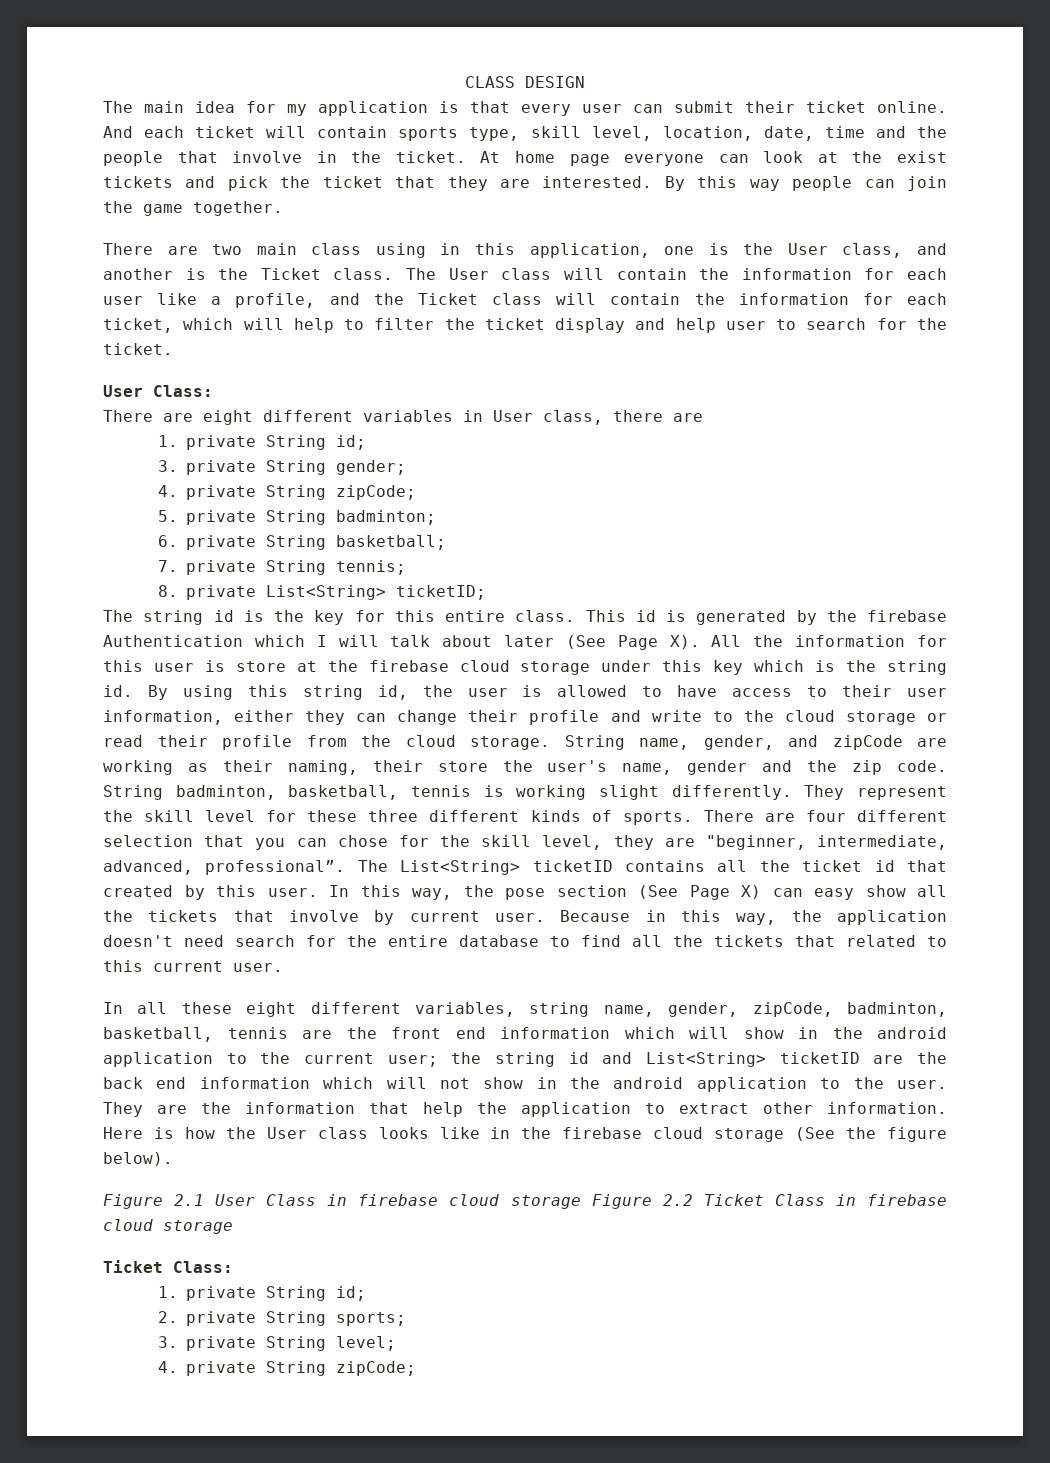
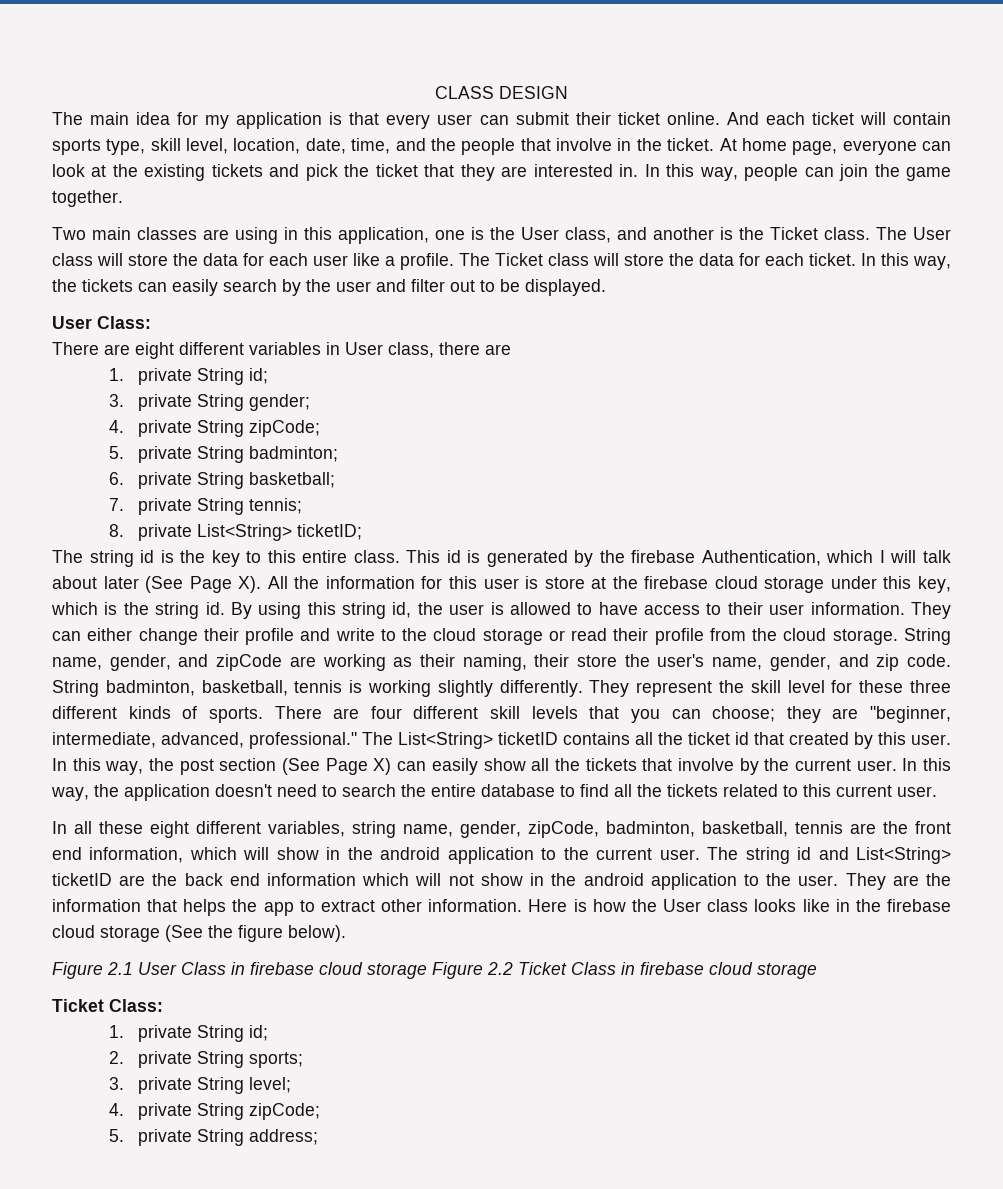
- And each ticket will contain sports type, skill level, location, date, time and the people that involve in the ticket.
+ And each ticket will contain sports type, skill level, location, date, time, and the people that involve in the ticket.
- At home page everyone can look at the exist tickets and pick the ticket that they are interested. By this way people can join the game together.
+ At home page, everyone can look at the existing tickets and pick the ticket that they are interested in. In this way, people can join the game together.
- There are two main class using in this application, one is the User class, and another is the Ticket class.
+ Two main classes are using in this application, one is the User class, and another is the Ticket class.
- The User class will contain the information for each user like a profile, and the Ticket class will contain the information for each ticket, which will help to filter the ticket display and help user to search for the ticket.
+ The User class will store the data for each user like a profile. The Ticket class will store the data for each ticket. In this way, the tickets can easily search by the user and filter out to be displayed.
- The string id is the key for this entire class.
+ The string id is the key to this entire class.
- This id is generated by the firebase Authentication which I will talk about later (See Page X). All the information for this user is store at the firebase cloud storage under this key which is the string id.
+ This id is generated by the firebase Authentication, which I will talk about later (See Page X). All the information for this user is store at the firebase cloud storage under this key, which is the string id.
- By using this string id, the user is allowed to have access to their user information, either they can change their profile and write to the cloud storage or read their profile from the cloud storage.
+ By using this string id, the user is allowed to have access to their user information. They can either change their profile and write to the cloud storage or read their profile from the cloud storage.
- String name, gender, and zipCode are working as their naming, their store the user's name, gender and the zip code.
+ String name, gender, and zipCode are working as their naming, their store the user's name, gender, and zip code.
- String badminton, basketball, tennis is working slight differently.
+ String badminton, basketball, tennis is working slightly differently.
- There are four different selection that you can chose for the skill level, they are "beginner, intermediate, advanced, professional”.
+ There are four different skill levels that you can choose; they are "beginner, intermediate, advanced, professional."
- In this way, the pose section (See Page X) can easy show all the tickets that involve by current user. Because in this way, the application doesn't need search for the entire database to find all the tickets that related to this current user.
+ In this way, the post section (See Page X) can easily show all the tickets that involve by the current user. In this way, the application doesn't need to search the entire database to find all the tickets related to this current user.
- In all these eight different variables, string name, gender, zipCode, badminton, basketball, tennis are the front end information which will show in the android application to the current user; the string id and List<String> ticketID are the back end information which will not show in the android application to the user.
+ In all these eight different variables, string name, gender, zipCode, badminton, basketball, tennis are the front end information, which will show in the android application to the current user. The string id and List<String> ticketID are the back end information which will not show in the android application to the user.
- They are the information that help the application to extract other information.
+ They are the information that helps the app to extract other information.
+ 5. private String address;

